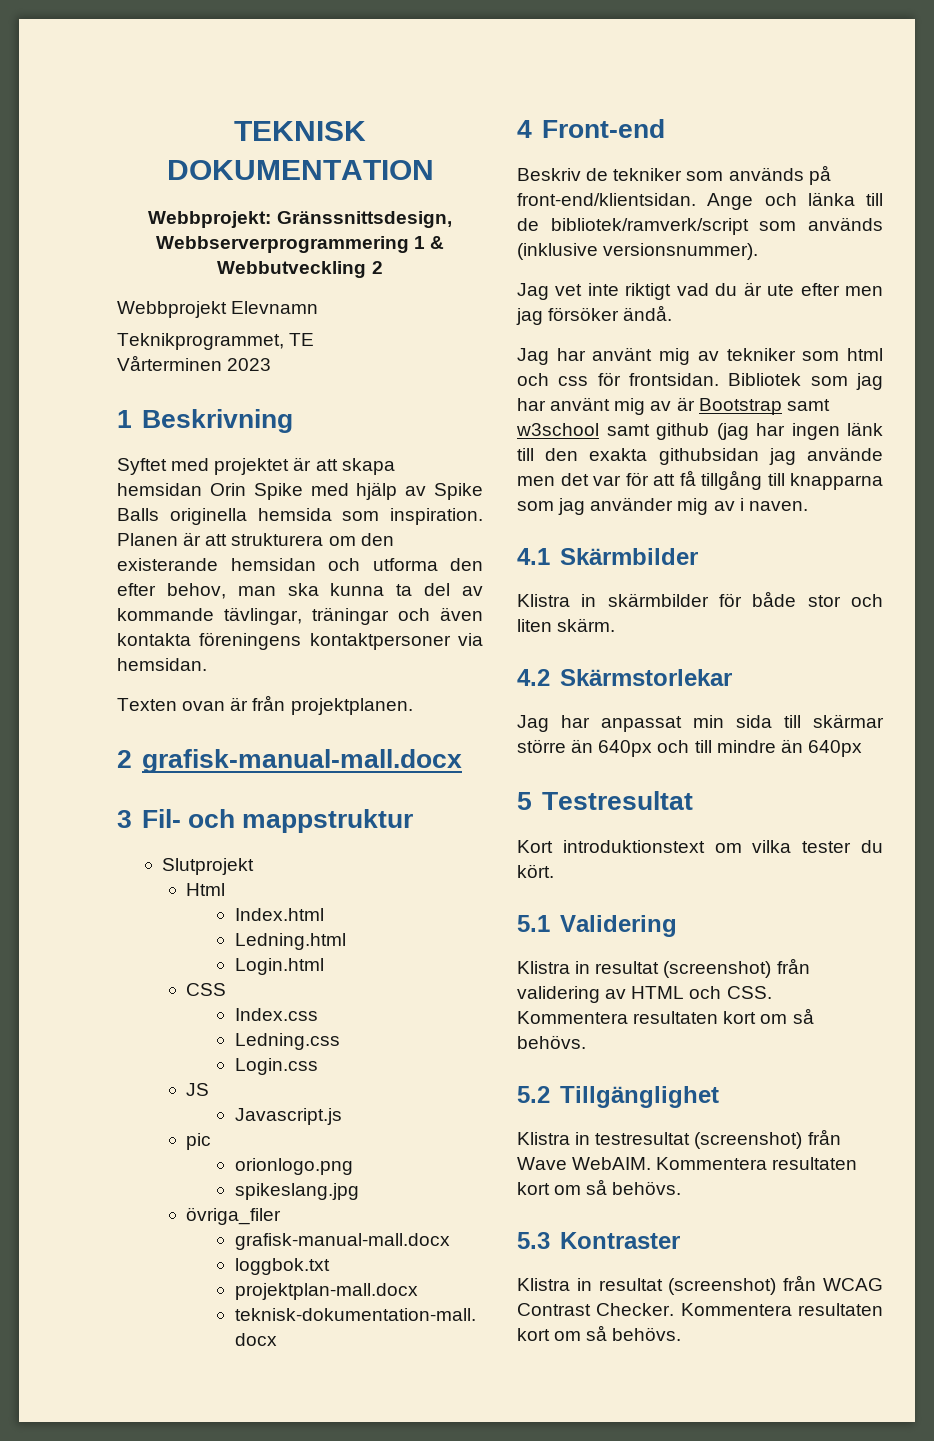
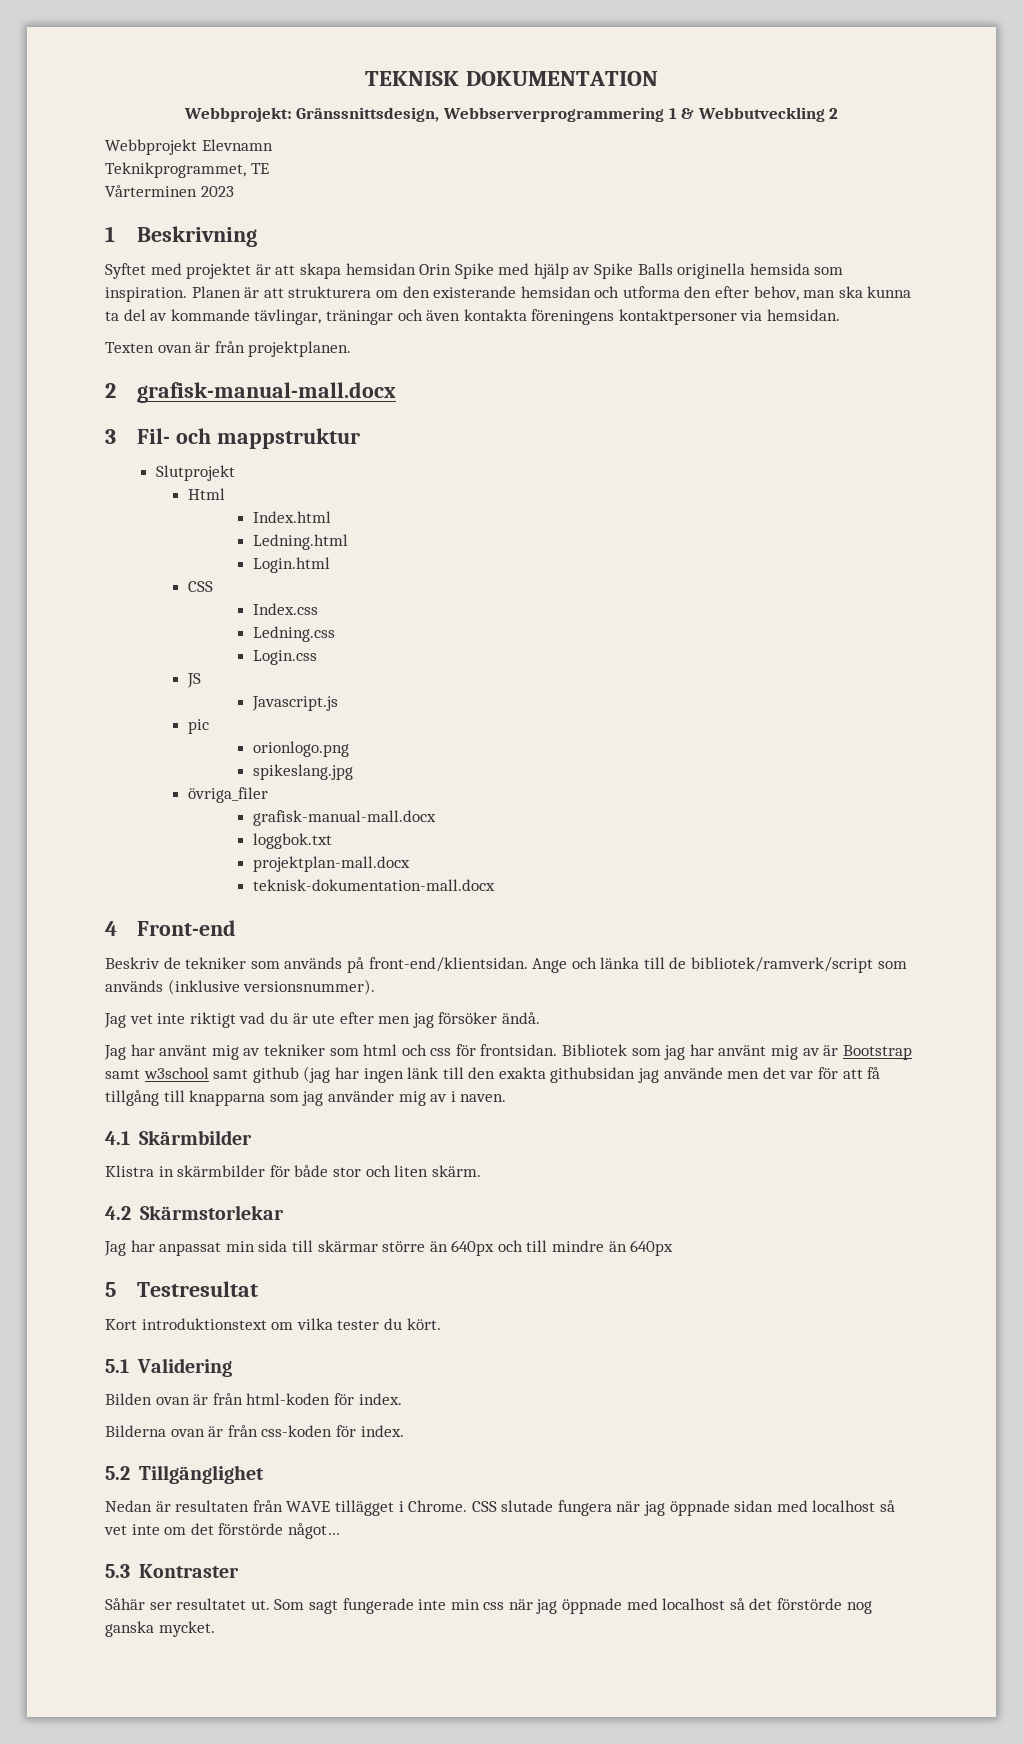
- Klistra in resultat (screenshot) från validering av HTML och CSS. Kommentera resultaten kort om så behövs.
+ Bilden ovan är från html-koden för index.
+ Bilderna ovan är från css-koden för index.
  5.2 Tillgänglighet
- Klistra in testresultat (screenshot) från Wave WebAIM. Kommentera resultaten kort om så behövs.
+ Nedan är resultaten från WAVE tillägget i Chrome. CSS slutade fungera när jag öppnade sidan med localhost så vet inte om det förstörde något…
  5.3 Kontraster
- Klistra in resultat (screenshot) från WCAG Contrast Checker. Kommentera resultaten kort om så behövs.
+ Såhär ser resultatet ut. Som sagt fungerade inte min css när jag öppnade med localhost så det förstörde nog ganska mycket.

